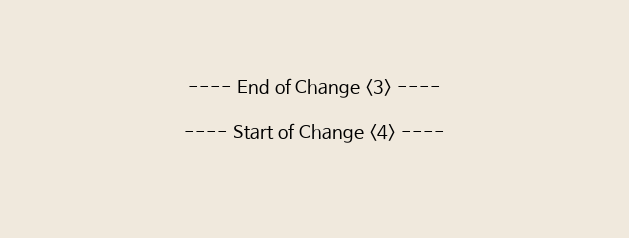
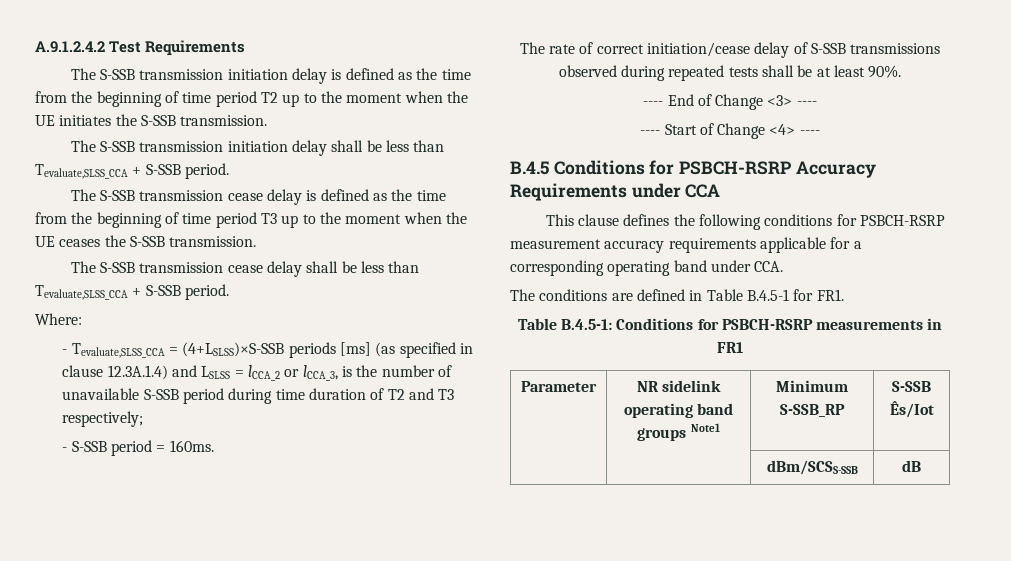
+ A.9.1.2.4.2 Test Requirements
+ The S-SSB transmission initiation delay is defined as the time from the beginning of time period T2 up to the moment when the UE initiates the S-SSB transmission.
+ The S-SSB transmission initiation delay shall be less than Tevaluate,SLSS_CCA + S-SSB period.
+ The S-SSB transmission cease delay is defined as the time from the beginning of time period T3 up to the moment when the UE ceases the S-SSB transmission.
+ The S-SSB transmission cease delay shall be less than Tevaluate,SLSS_CCA + S-SSB period.
+ Where:
+ - Tevaluate,SLSS_CCA = (4+LSLSS)×S-SSB periods [ms] (as specified in clause 12.3A.1.4) and LSLSS = lCCA_2 or lCCA_3, is the number of unavailable S-SSB period during time duration of T2 and T3 respectively;
+ - S-SSB period = 160ms.
+ The rate of correct initiation/cease delay of S-SSB transmissions observed during repeated tests shall be at least 90%.
+ B.4.5 Conditions for PSBCH-RSRP Accuracy Requirements under CCA
+ This clause defines the following conditions for PSBCH-RSRP measurement accuracy requirements applicable for a corresponding operating band under CCA.
+ The conditions are defined in Table B.4.5-1 for FR1.
+ Table B.4.5-1: Conditions for PSBCH-RSRP measurements in FR1
+ Parameter | NR sidelink operating band groups Note1 | Minimum S-SSB_RP | S-SSB Ês/Iot
+ | | dBm/SCSS-SSB | dB

